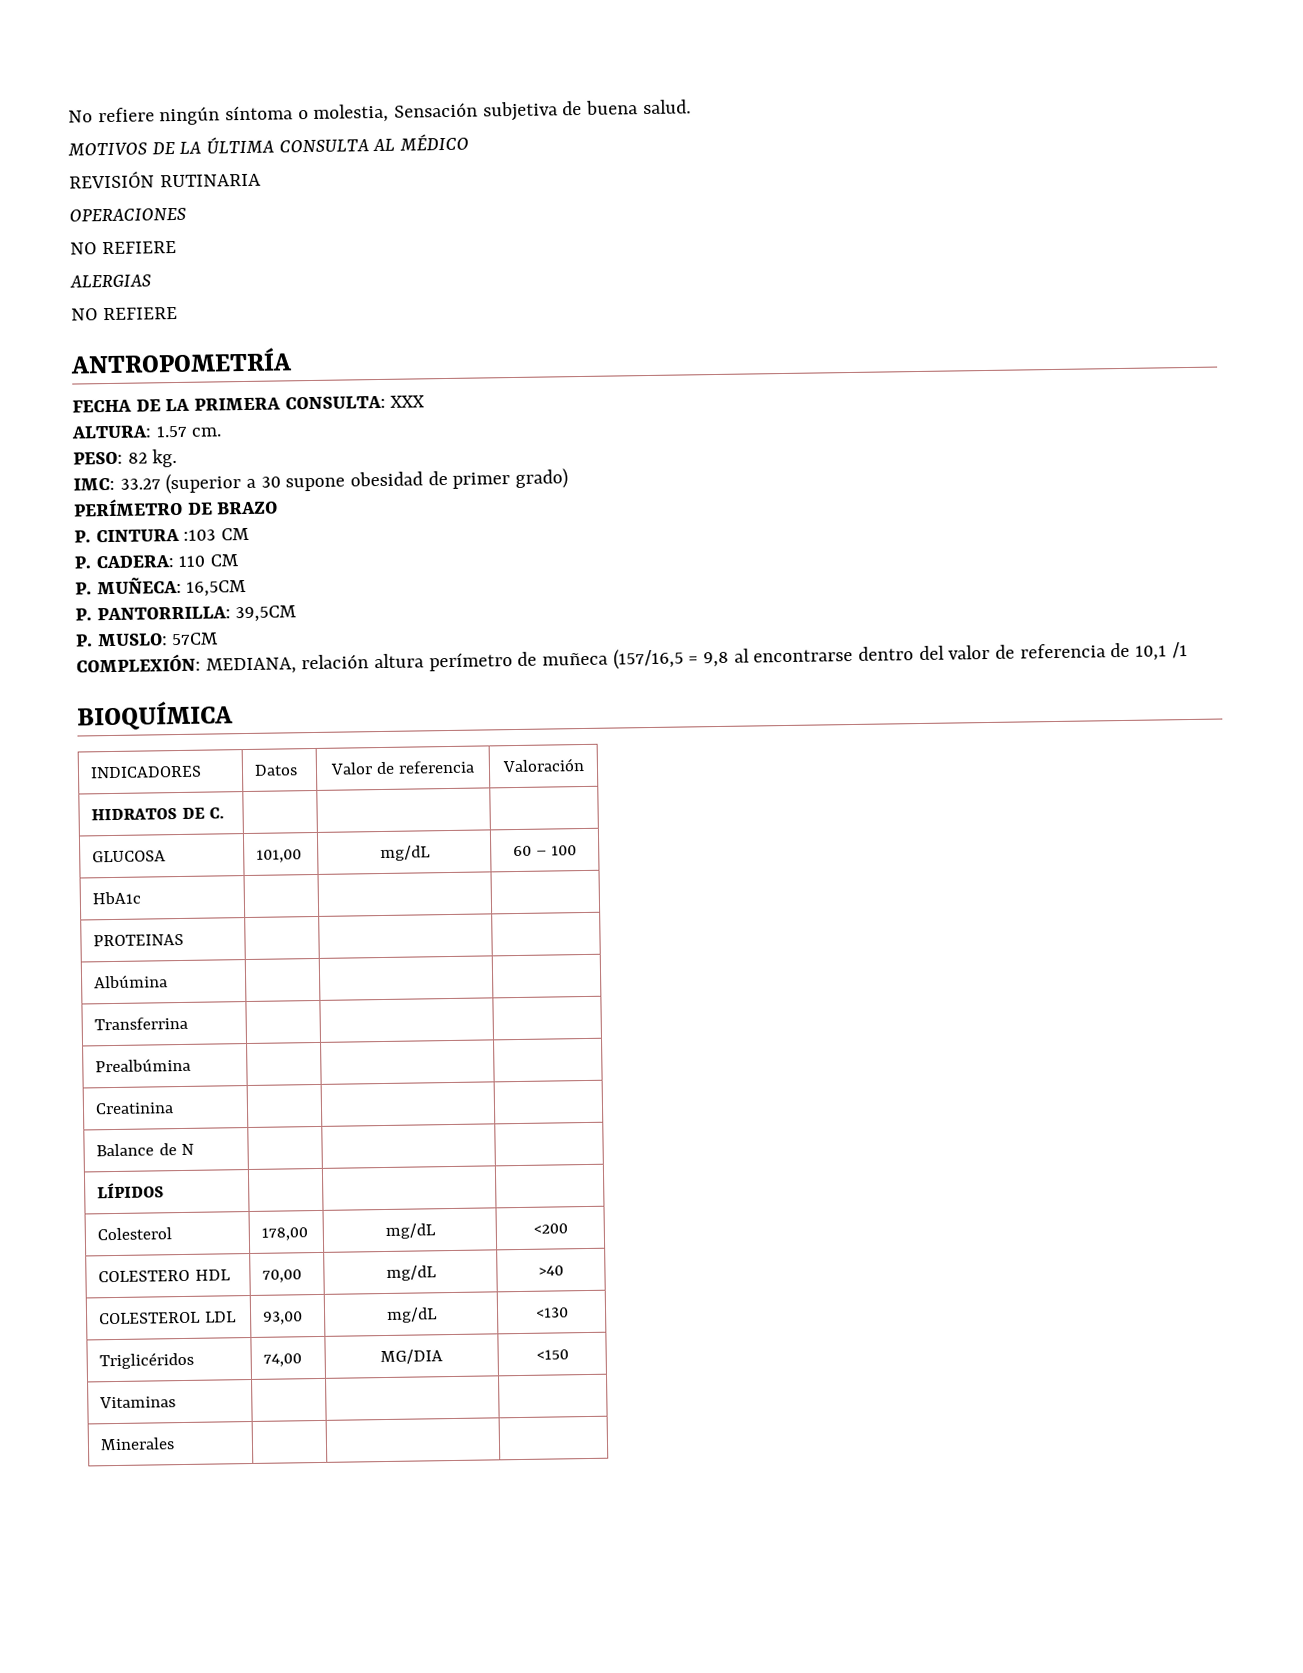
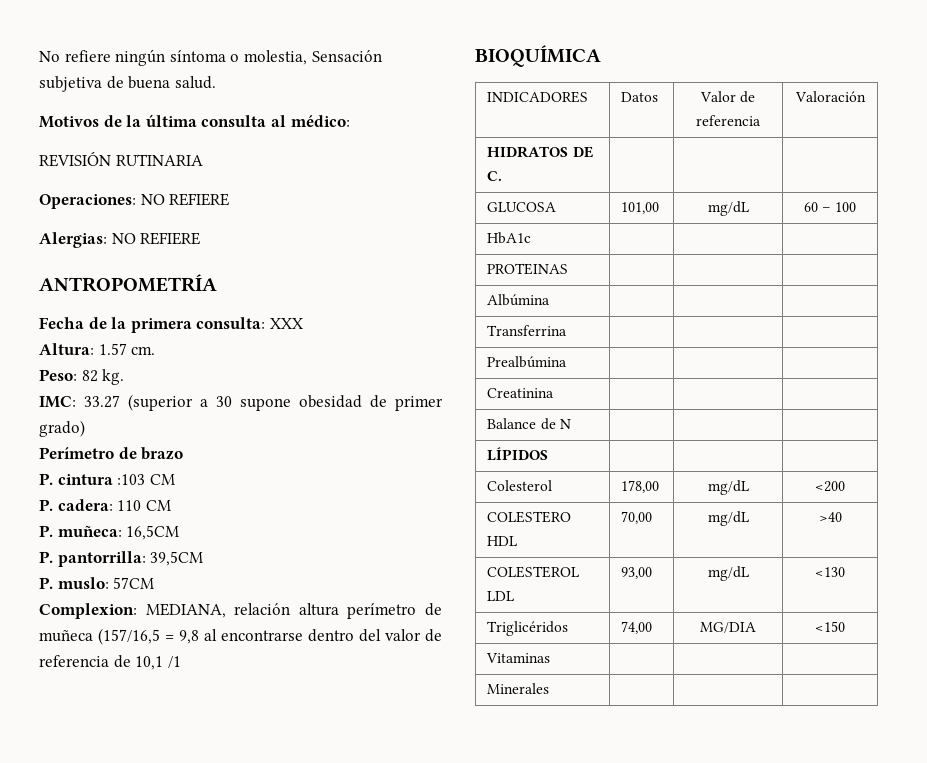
- MOTIVOS DE LA ÚLTIMA CONSULTA AL MÉDICO
+ Motivos de la última consulta al médico:
- OPERACIONES
- NO REFIERE
- ALERGIAS
- NO REFIERE
+ Operaciones: NO REFIERE
+ Alergias: NO REFIERE
- FECHA DE LA PRIMERA CONSULTA: XXX
+ Fecha de la primera consulta: XXX
- ALTURA: 1.57 cm.
+ Altura: 1.57 cm.
- PESO: 82 kg.
+ Peso: 82 kg.
- PERÍMETRO DE BRAZO
- P. CINTURA :103 CM
+ Perímetro de brazo
+ P. cintura :103 CM
- P. CADERA: 110 CM
+ P. cadera: 110 CM
- P. MUÑECA: 16,5CM
+ P. muñeca: 16,5CM
- P. PANTORRILLA: 39,5CM
+ P. pantorrilla: 39,5CM
- P. MUSLO: 57CM
+ P. muslo: 57CM
- COMPLEXIÓN: MEDIANA, relación altura perímetro de muñeca (157/16,5 = 9,8 al encontrarse dentro del valor de referencia de 10,1 /1
+ Complexion: MEDIANA, relación altura perímetro de muñeca (157/16,5 = 9,8 al encontrarse dentro del valor de referencia de 10,1 /1

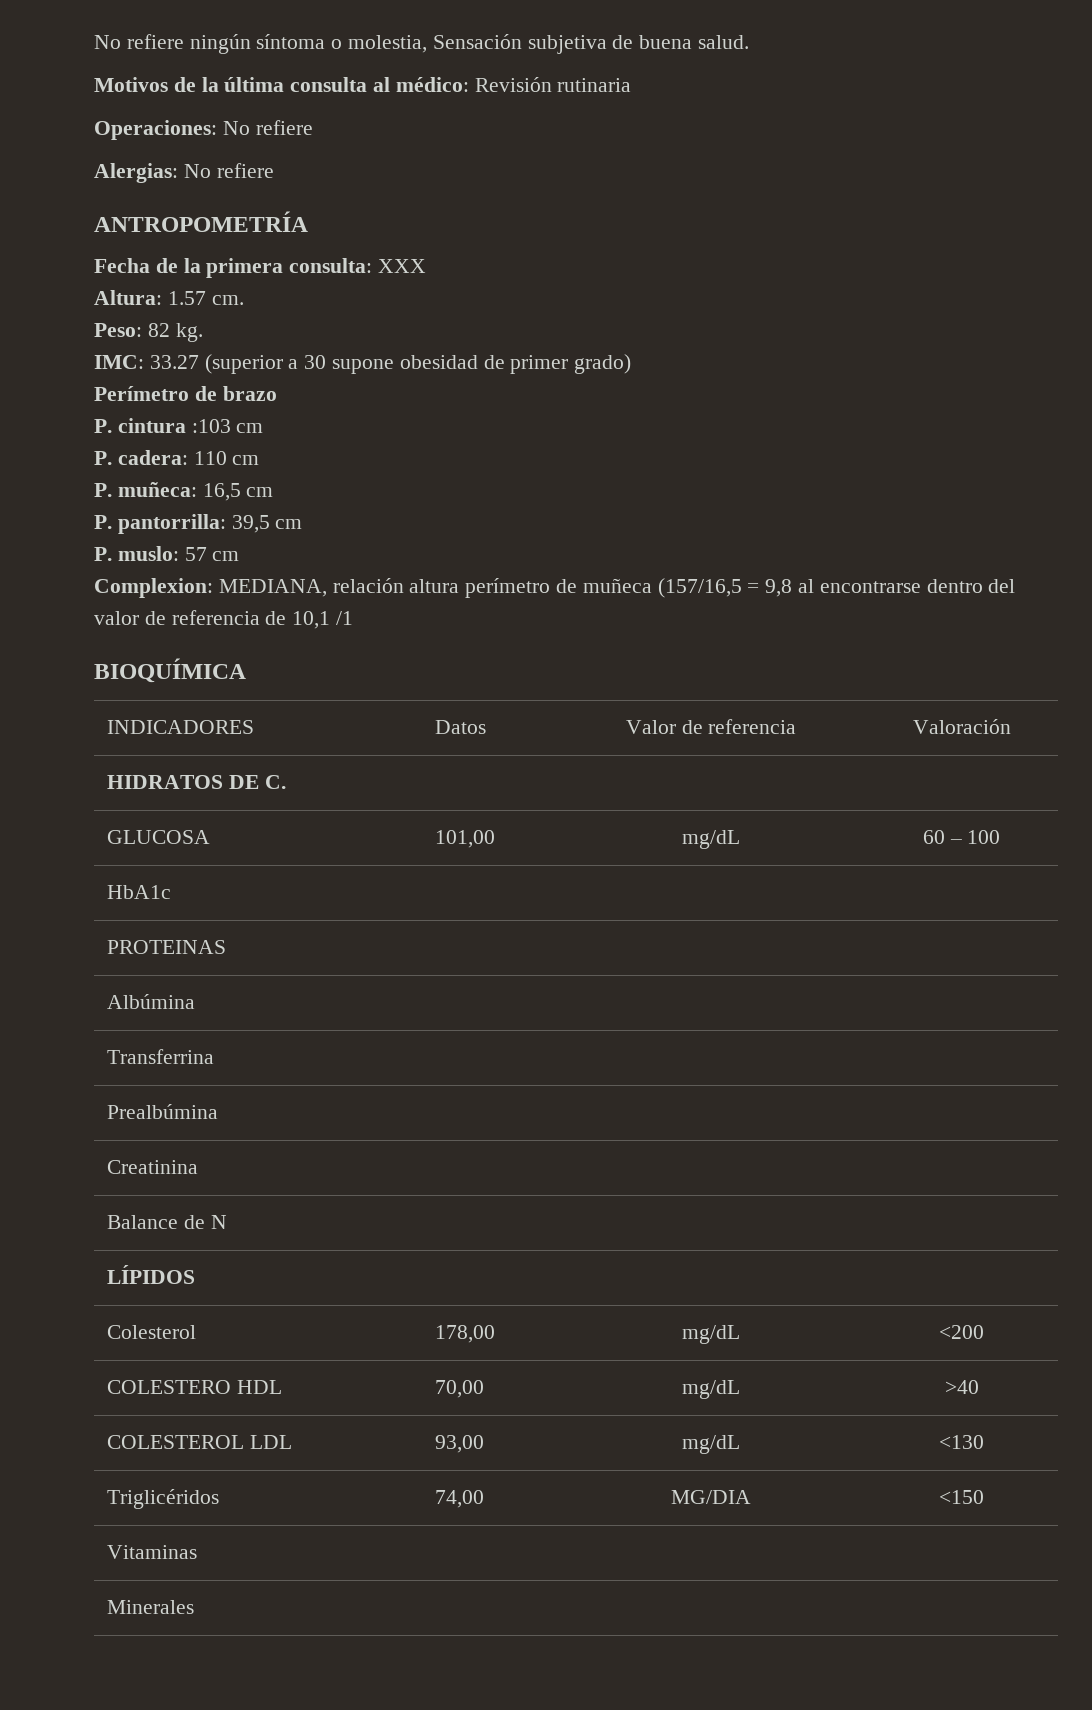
- Motivos de la última consulta al médico:
- REVISIÓN RUTINARIA
+ Motivos de la última consulta al médico: Revisión rutinaria
- Operaciones: NO REFIERE
+ Operaciones: No refiere
- Alergias: NO REFIERE
+ Alergias: No refiere
- P. cintura :103 CM
+ P. cintura :103 cm
- P. cadera: 110 CM
+ P. cadera: 110 cm
- P. muñeca: 16,5CM
+ P. muñeca: 16,5 cm
- P. pantorrilla: 39,5CM
+ P. pantorrilla: 39,5 cm
- P. muslo: 57CM
+ P. muslo: 57 cm

